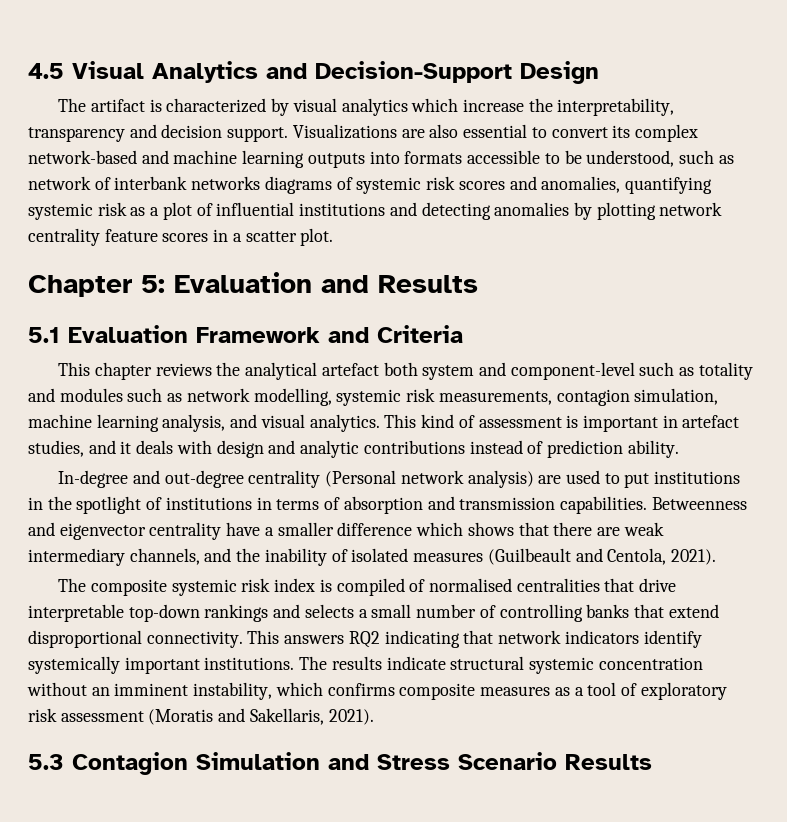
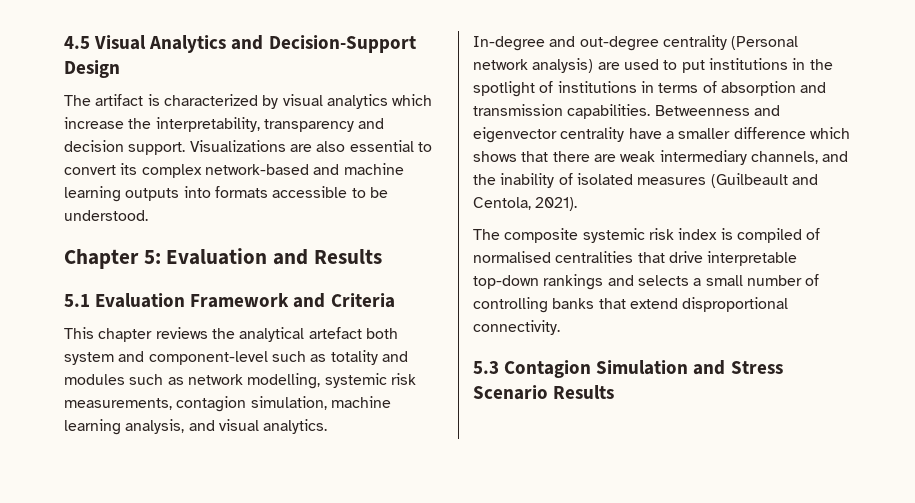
- Visualizations are also essential to convert its complex network-based and machine learning outputs into formats accessible to be understood, such as network of interbank networks diagrams of systemic risk scores and anomalies, quantifying systemic risk as a plot of influential institutions and detecting anomalies by plotting network centrality feature scores in a scatter plot.
+ Visualizations are also essential to convert its complex network-based and machine learning outputs into formats accessible to be understood.
- This kind of assessment is important in artefact studies, and it deals with design and analytic contributions instead of prediction ability.
- This answers RQ2 indicating that network indicators identify systemically important institutions. The results indicate structural systemic concentration without an imminent instability, which confirms composite measures as a tool of exploratory risk assessment (Moratis and Sakellaris, 2021).

